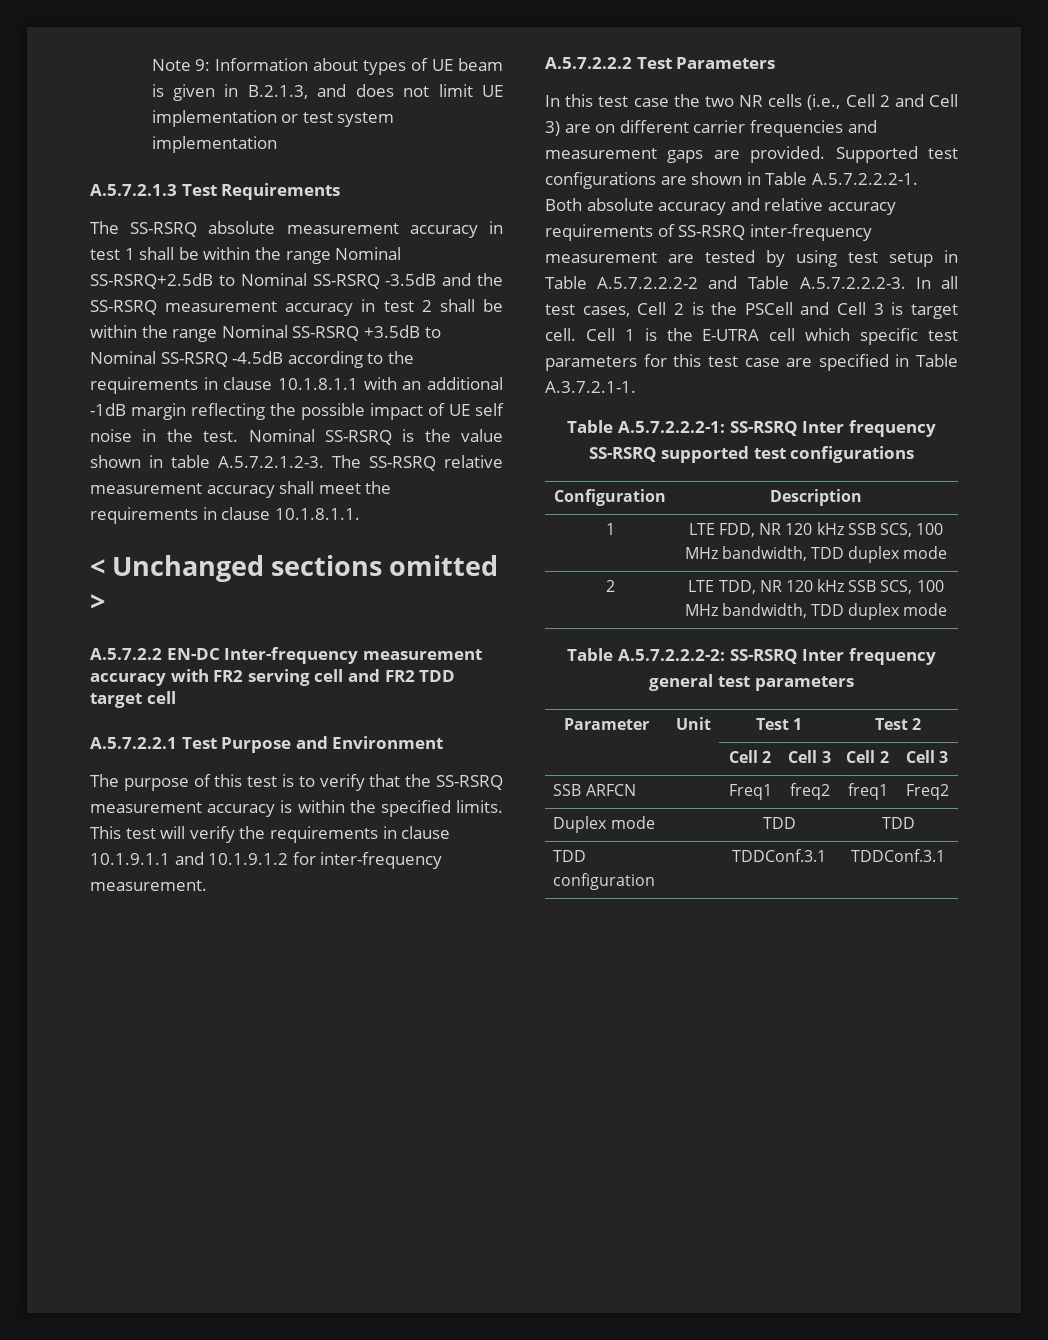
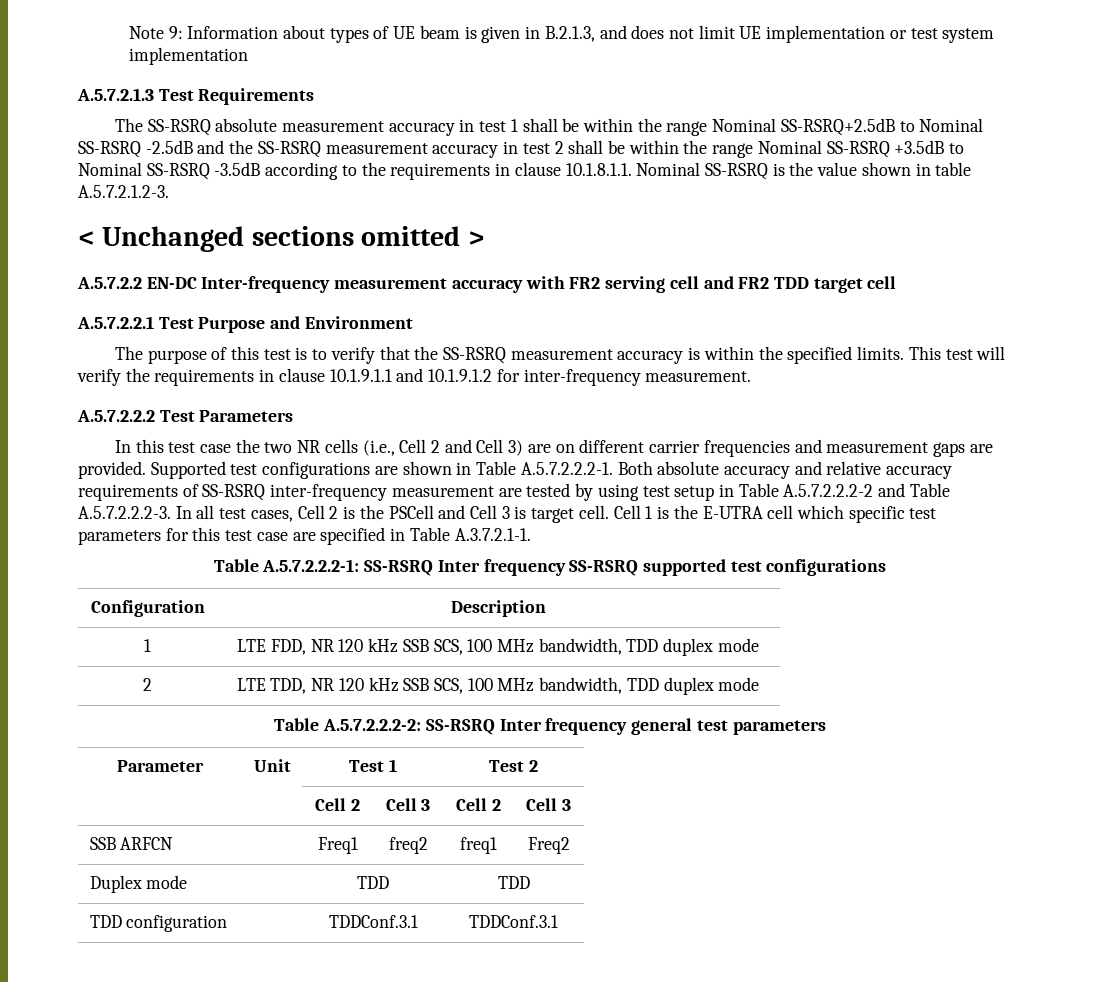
- The SS-RSRQ absolute measurement accuracy in test 1 shall be within the range Nominal SS-RSRQ+2.5dB to Nominal SS-RSRQ -3.5dB and the SS-RSRQ measurement accuracy in test 2 shall be within the range Nominal SS-RSRQ +3.5dB to Nominal SS-RSRQ -4.5dB according to the requirements in clause 10.1.8.1.1 with an additional -1dB margin reflecting the possible impact of UE self noise in the test. Nominal SS-RSRQ is the value shown in table A.5.7.2.1.2-3. The SS-RSRQ relative measurement accuracy shall meet the requirements in clause 10.1.8.1.1.
+ The SS-RSRQ absolute measurement accuracy in test 1 shall be within the range Nominal SS-RSRQ+2.5dB to Nominal SS-RSRQ -2.5dB and the SS-RSRQ measurement accuracy in test 2 shall be within the range Nominal SS-RSRQ +3.5dB to Nominal SS-RSRQ -3.5dB according to the requirements in clause 10.1.8.1.1. Nominal SS-RSRQ is the value shown in table A.5.7.2.1.2-3.

